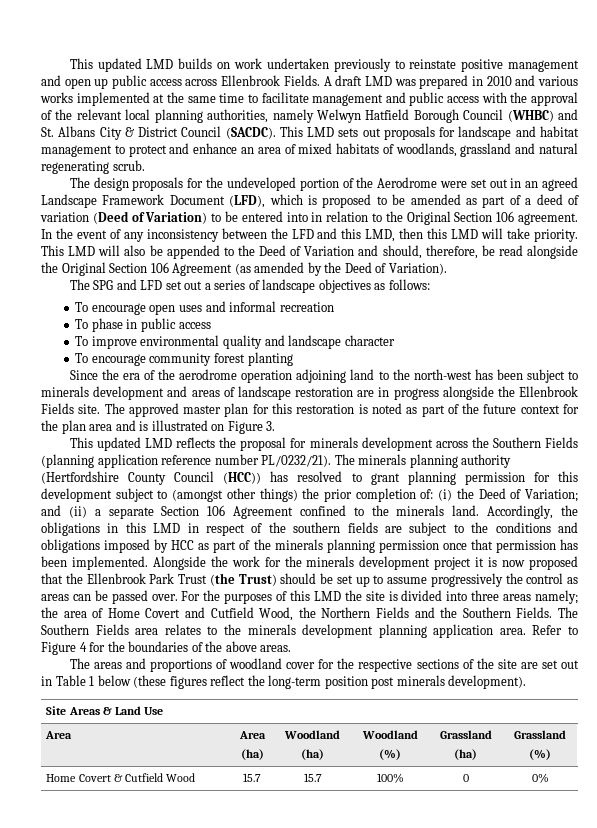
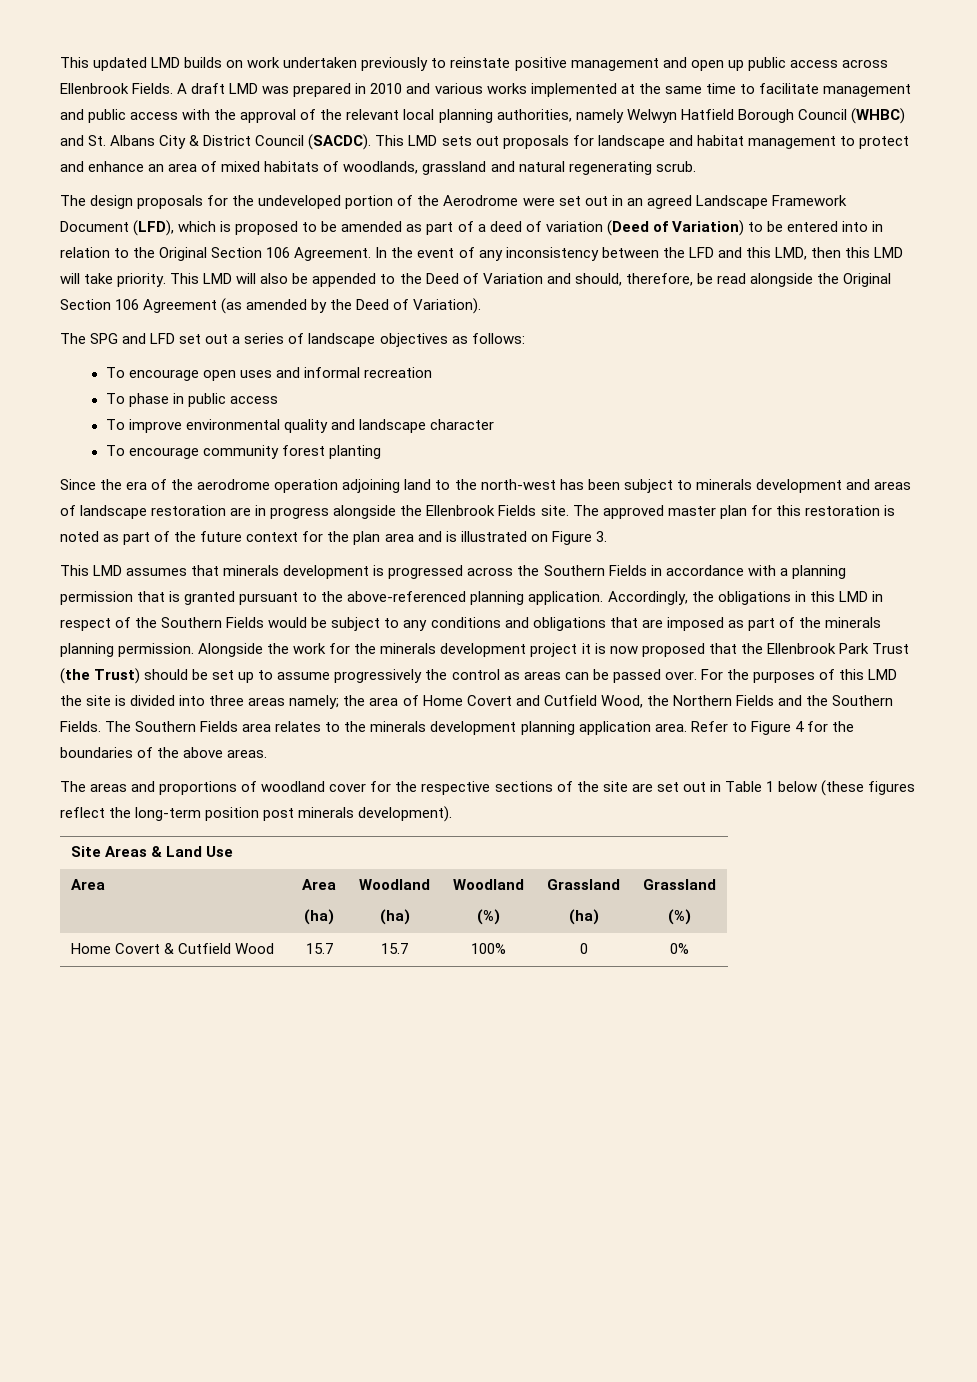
- The design proposals for the undeveloped portion of the Aerodrome were set out in an agreed Landscape Framework Document (LFD), which is proposed to be amended as part of a deed of variation (Deed of Variation) to be entered into in relation to the Original Section 106 agreement.
+ The design proposals for the undeveloped portion of the Aerodrome were set out in an agreed Landscape Framework Document (LFD), which is proposed to be amended as part of a deed of variation (Deed of Variation) to be entered into in relation to the Original Section 106 Agreement.
- This updated LMD reflects the proposal for minerals development across the Southern Fields (planning application reference number PL/0232/21). The minerals planning authority (Hertfordshire County Council (HCC)) has resolved to grant planning permission for this development subject to (amongst other things) the prior completion of: (i) the Deed of Variation; and (ii) a separate Section 106 Agreement confined to the minerals land.
+ This LMD assumes that minerals development is progressed across the Southern Fields in accordance with a planning permission that is granted pursuant to the above-referenced planning application.
- Accordingly, the obligations in this LMD in respect of the southern fields are subject to the conditions and obligations imposed by HCC as part of the minerals planning permission once that permission has been implemented.
+ Accordingly, the obligations in this LMD in respect of the Southern Fields would be subject to any conditions and obligations that are imposed as part of the minerals planning permission.

